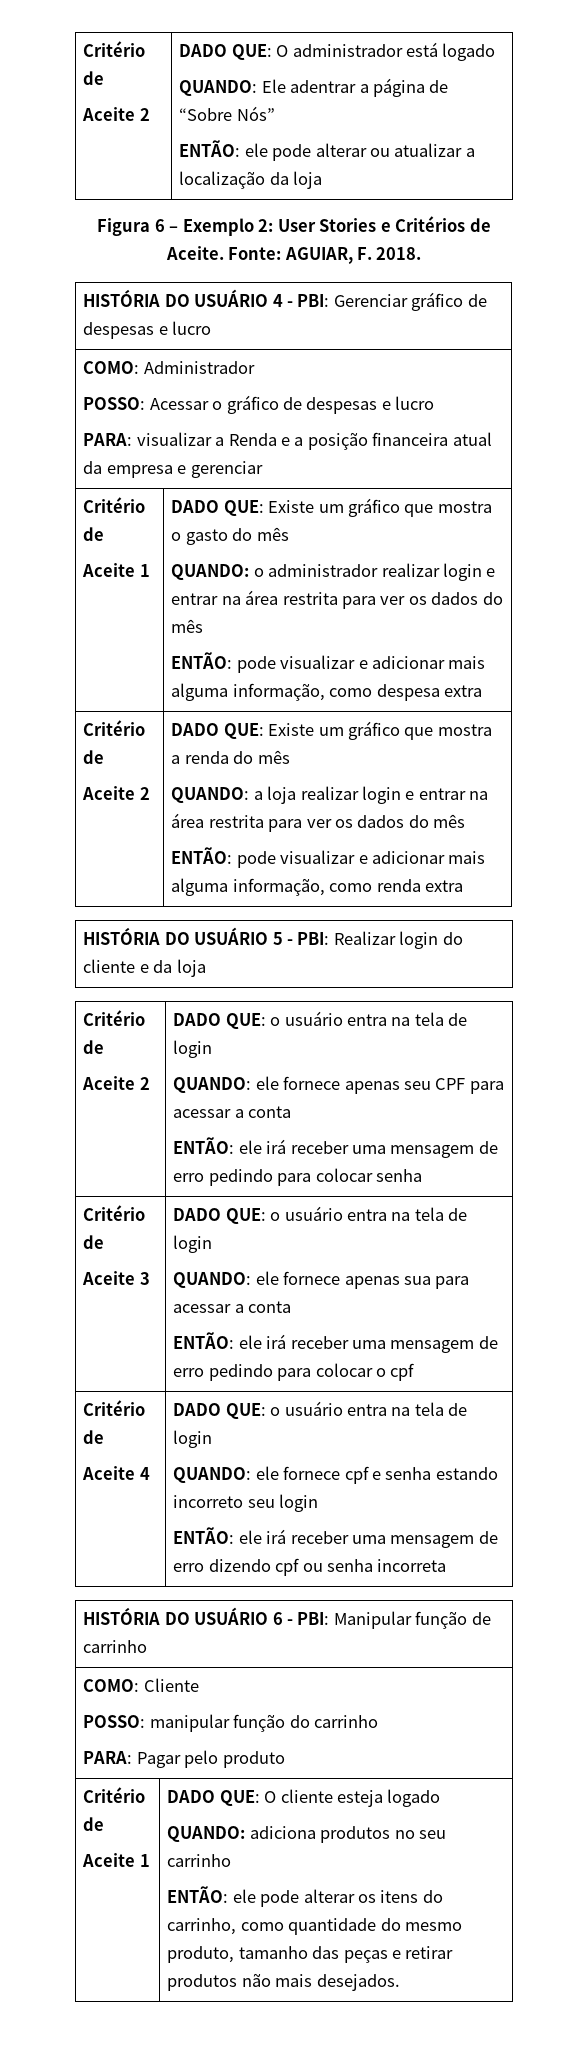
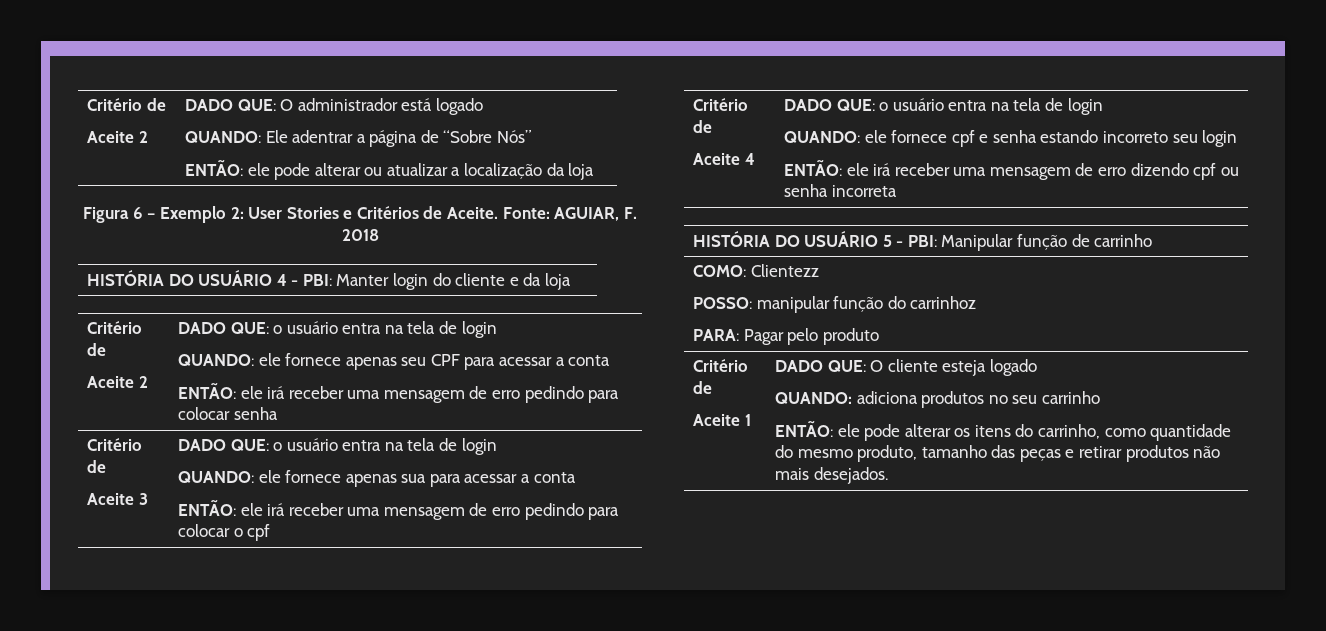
- Fonte: AGUIAR, F. 2018.
+ Fonte: AGUIAR, F. 2018
- HISTÓRIA DO USUÁRIO 4 - PBI: Gerenciar gráfico de despesas e lucro
- COMO: Administrador
- POSSO: Acessar o gráfico de despesas e lucro
- PARA: visualizar a Renda e a posição financeira atual da empresa e gerenciar
- Critério de
- Aceite 1 | DADO QUE: Existe um gráfico que mostra o gasto do mês
- QUANDO: o administrador realizar login e entrar na área restrita para ver os dados do mês
- ENTÃO: pode visualizar e adicionar mais alguma informação, como despesa extra
- Critério de
- Aceite 2 | DADO QUE: Existe um gráfico que mostra a renda do mês
- QUANDO: a loja realizar login e entrar na área restrita para ver os dados do mês
- ENTÃO: pode visualizar e adicionar mais alguma informação, como renda extra
- HISTÓRIA DO USUÁRIO 5 - PBI: Realizar login do cliente e da loja
+ HISTÓRIA DO USUÁRIO 4 - PBI: Manter login do cliente e da loja
- HISTÓRIA DO USUÁRIO 6 - PBI: Manipular função de carrinho
+ HISTÓRIA DO USUÁRIO 5 - PBI: Manipular função de carrinho
- COMO: Cliente
- POSSO: manipular função do carrinho
+ COMO: Clientezz
+ POSSO: manipular função do carrinhoz

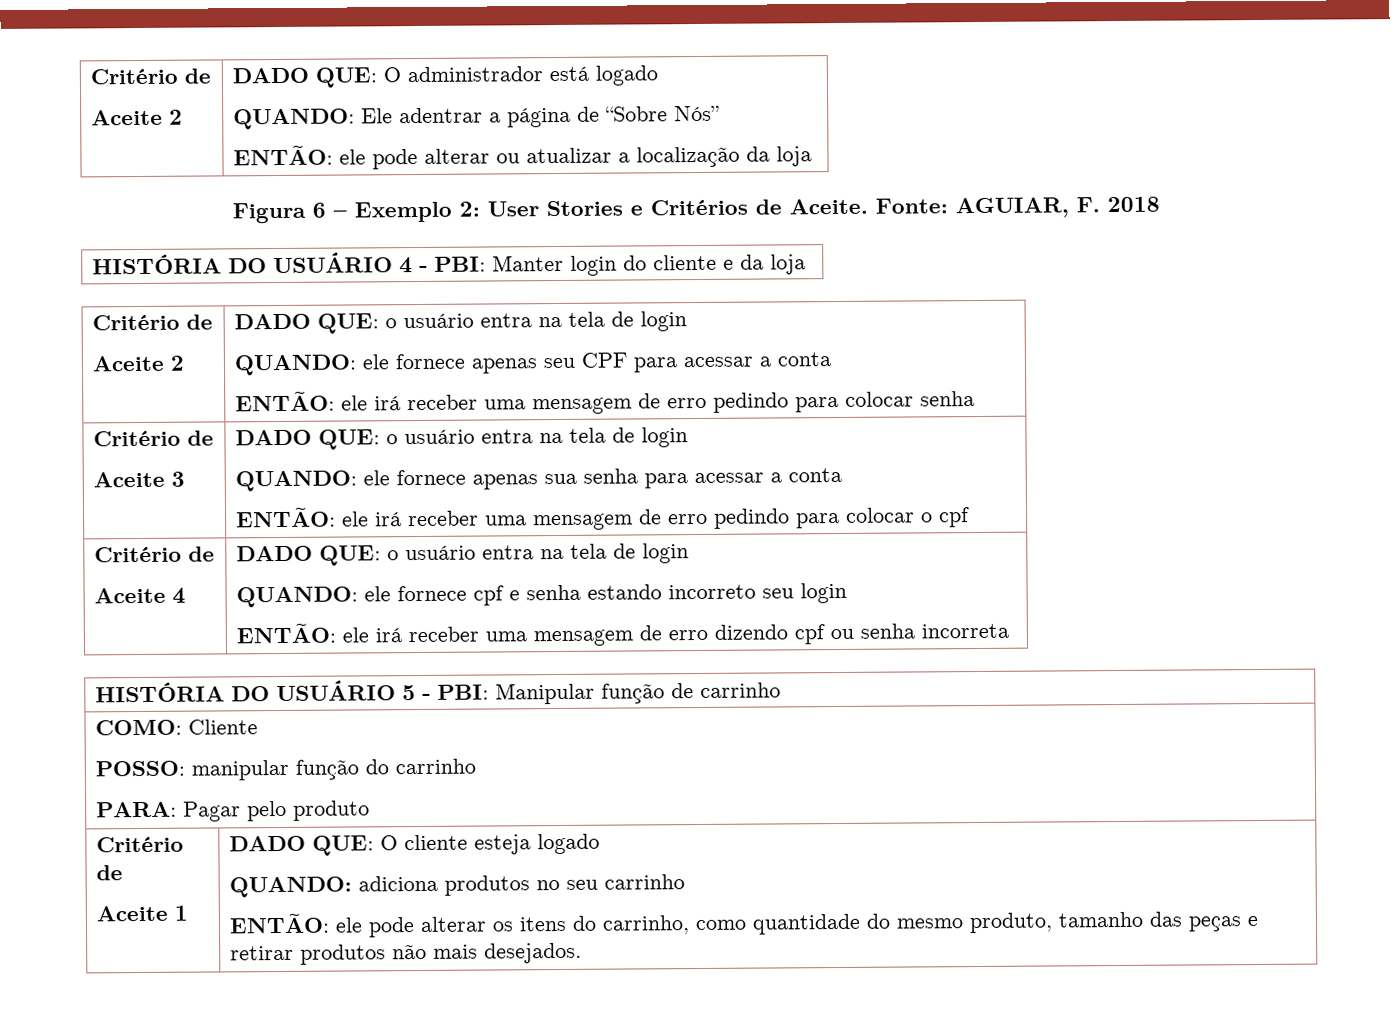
  HISTÓRIA DO USUÁRIO 4 - PBI: Manter login do cliente e da loja
  Critério de
  Aceite 2 | DADO QUE: o usuário entra na tela de login
  QUANDO: ele fornece apenas seu CPF para acessar a conta
  ENTÃO: ele irá receber uma mensagem de erro pedindo para colocar senha
  Critério de
  Aceite 3 | DADO QUE: o usuário entra na tela de login
- QUANDO: ele fornece apenas sua para acessar a conta
+ QUANDO: ele fornece apenas sua senha para acessar a conta
- COMO: Clientezz
- POSSO: manipular função do carrinhoz
+ COMO: Cliente
+ POSSO: manipular função do carrinho

